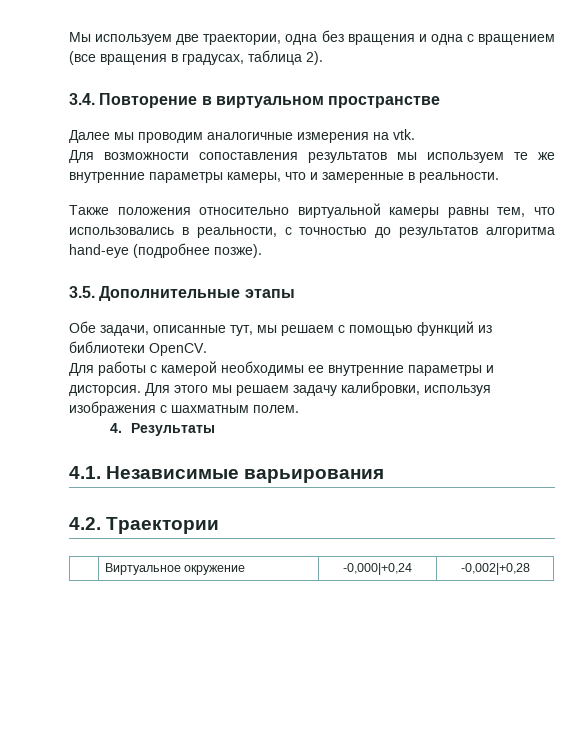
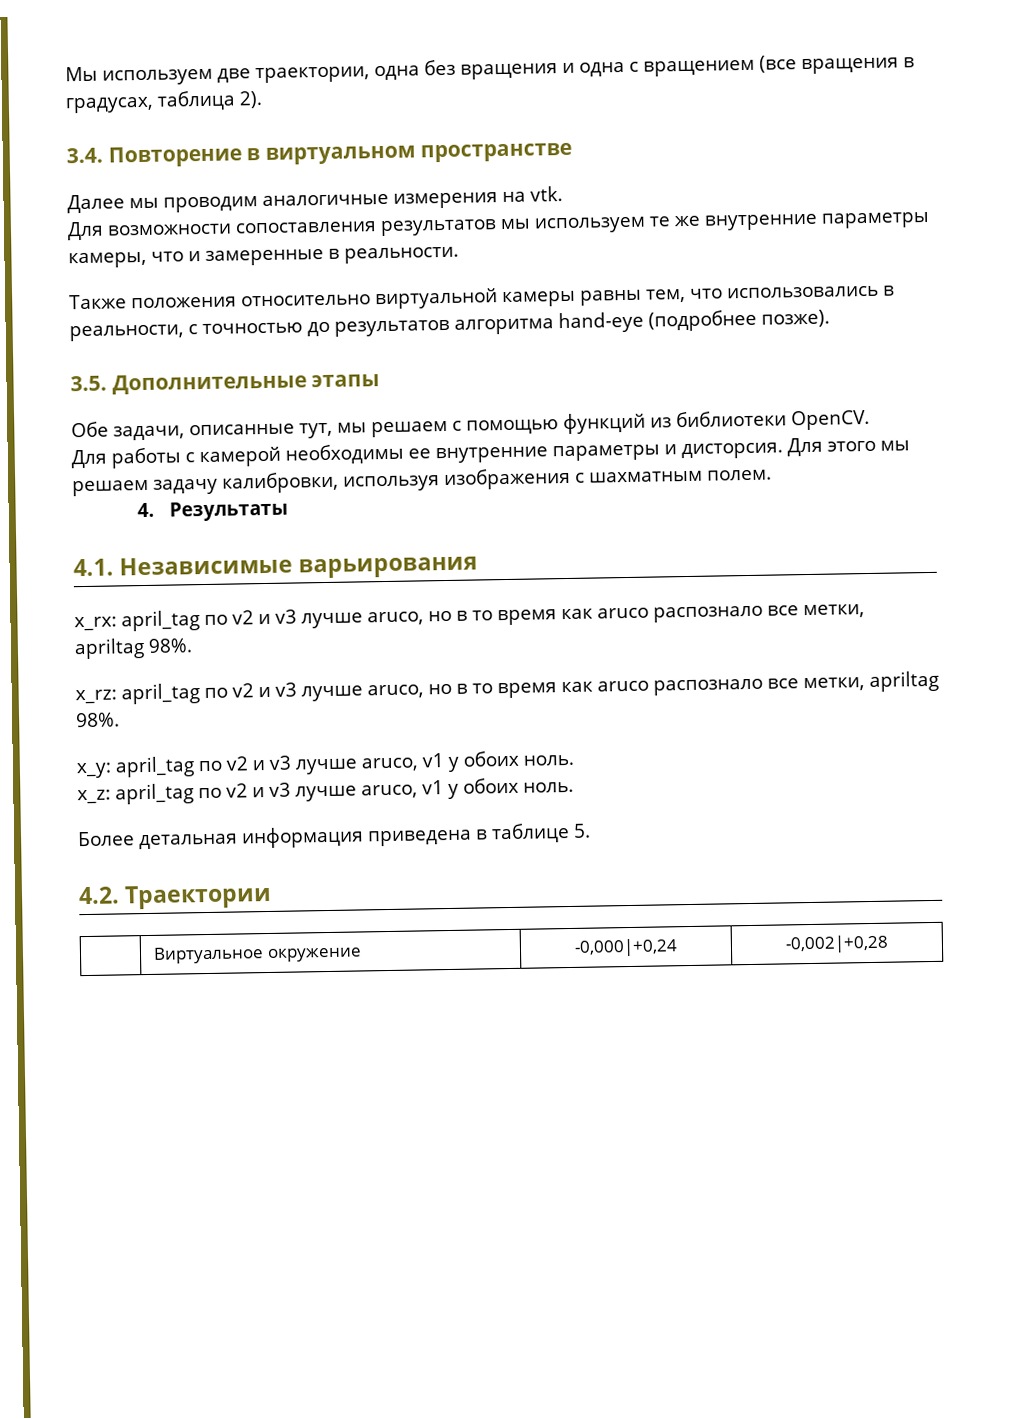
+ x_rx: april_tag по v2 и v3 лучше aruco, но в то время как aruco распознало все метки, apriltag 98%.
+ x_rz: april_tag по v2 и v3 лучше aruco, но в то время как aruco распознало все метки, apriltag 98%.
+ x_y: april_tag по v2 и v3 лучше aruco, v1 у обоих ноль.
+ x_z: april_tag по v2 и v3 лучше aruco, v1 у обоих ноль.
+ Более детальная информация приведена в таблице 5.

